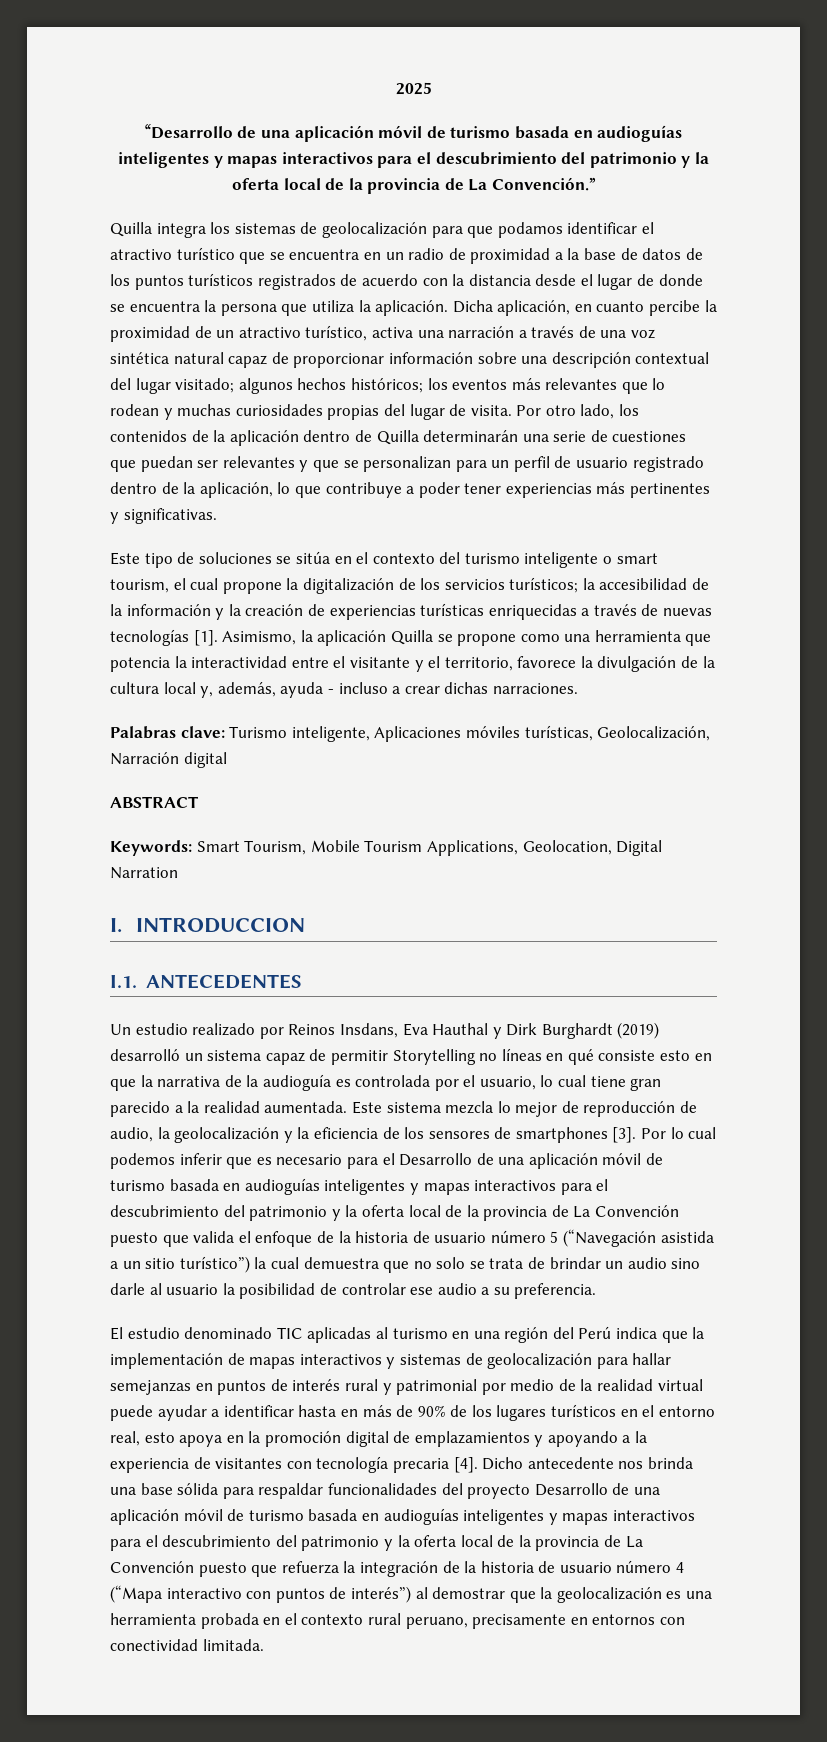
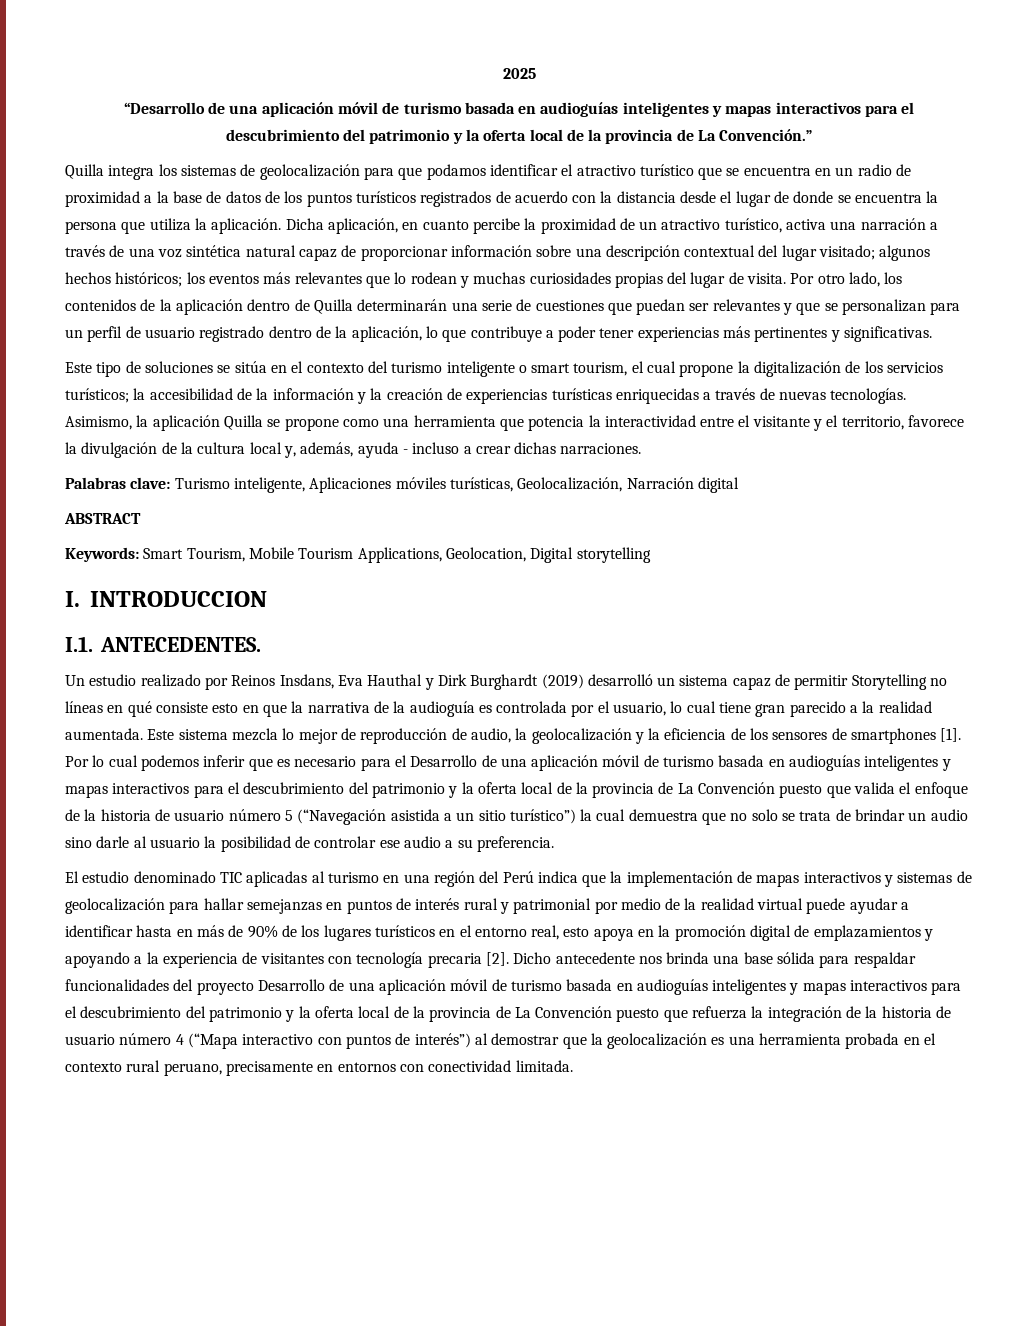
- Este tipo de soluciones se sitúa en el contexto del turismo inteligente o smart tourism, el cual propone la digitalización de los servicios turísticos; la accesibilidad de la información y la creación de experiencias turísticas enriquecidas a través de nuevas tecnologías [1].
+ Este tipo de soluciones se sitúa en el contexto del turismo inteligente o smart tourism, el cual propone la digitalización de los servicios turísticos; la accesibilidad de la información y la creación de experiencias turísticas enriquecidas a través de nuevas tecnologías.
- Keywords: Smart Tourism, Mobile Tourism Applications, Geolocation, Digital Narration
+ Keywords: Smart Tourism, Mobile Tourism Applications, Geolocation, Digital storytelling
- I.1. ANTECEDENTES
+ I.1. ANTECEDENTES.
- Este sistema mezcla lo mejor de reproducción de audio, la geolocalización y la eficiencia de los sensores de smartphones [3].
+ Este sistema mezcla lo mejor de reproducción de audio, la geolocalización y la eficiencia de los sensores de smartphones [1].
- El estudio denominado TIC aplicadas al turismo en una región del Perú indica que la implementación de mapas interactivos y sistemas de geolocalización para hallar semejanzas en puntos de interés rural y patrimonial por medio de la realidad virtual puede ayudar a identificar hasta en más de 90% de los lugares turísticos en el entorno real, esto apoya en la promoción digital de emplazamientos y apoyando a la experiencia de visitantes con tecnología precaria [4].
+ El estudio denominado TIC aplicadas al turismo en una región del Perú indica que la implementación de mapas interactivos y sistemas de geolocalización para hallar semejanzas en puntos de interés rural y patrimonial por medio de la realidad virtual puede ayudar a identificar hasta en más de 90% de los lugares turísticos en el entorno real, esto apoya en la promoción digital de emplazamientos y apoyando a la experiencia de visitantes con tecnología precaria [2].

